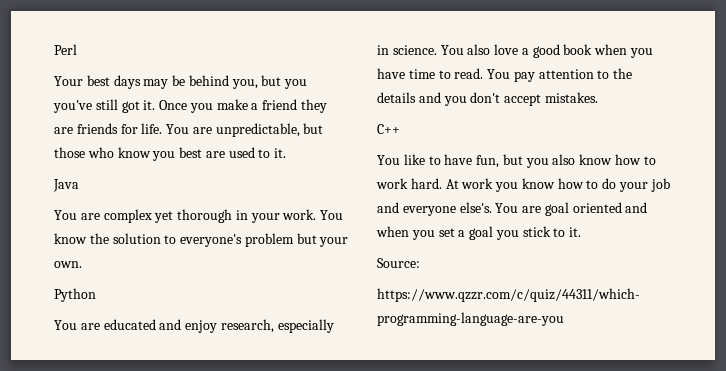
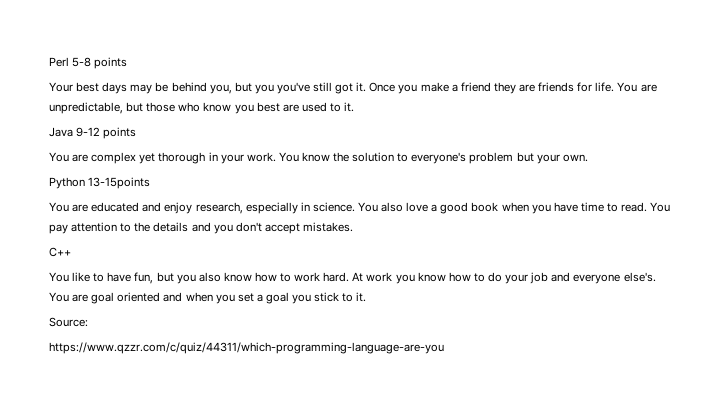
- Perl
+ Perl 5-8 points
- Java
+ Java 9-12 points
- Python
+ Python 13-15points

